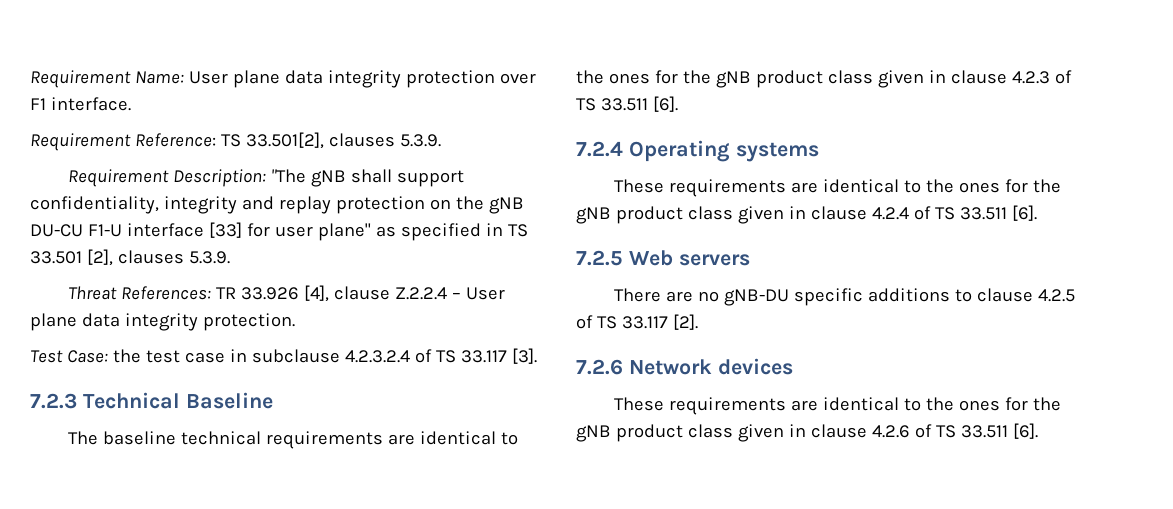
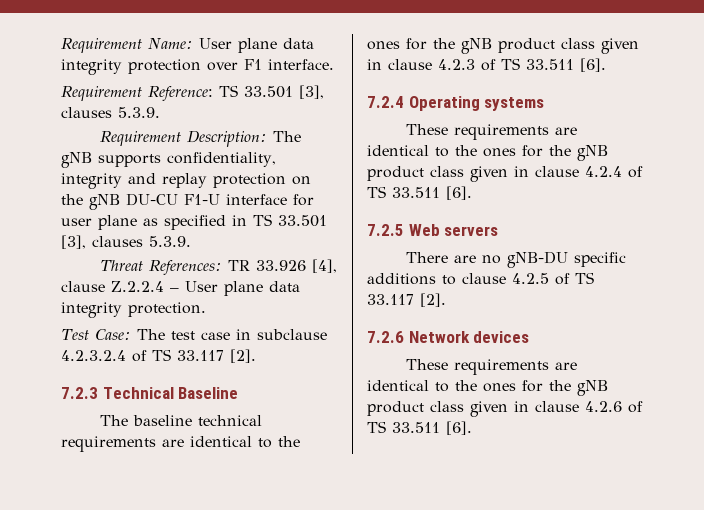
- Requirement Reference: TS 33.501[2], clauses 5.3.9.
+ Requirement Reference: TS 33.501 [3], clauses 5.3.9.
- Requirement Description: "The gNB shall support confidentiality, integrity and replay protection on the gNB DU-CU F1-U interface [33] for user plane" as specified in TS 33.501 [2], clauses 5.3.9.
+ Requirement Description: The gNB supports confidentiality, integrity and replay protection on the gNB DU-CU F1-U interface for user plane as specified in TS 33.501 [3], clauses 5.3.9.
- Test Case: the test case in subclause 4.2.3.2.4 of TS 33.117 [3].
+ Test Case: The test case in subclause 4.2.3.2.4 of TS 33.117 [2].

